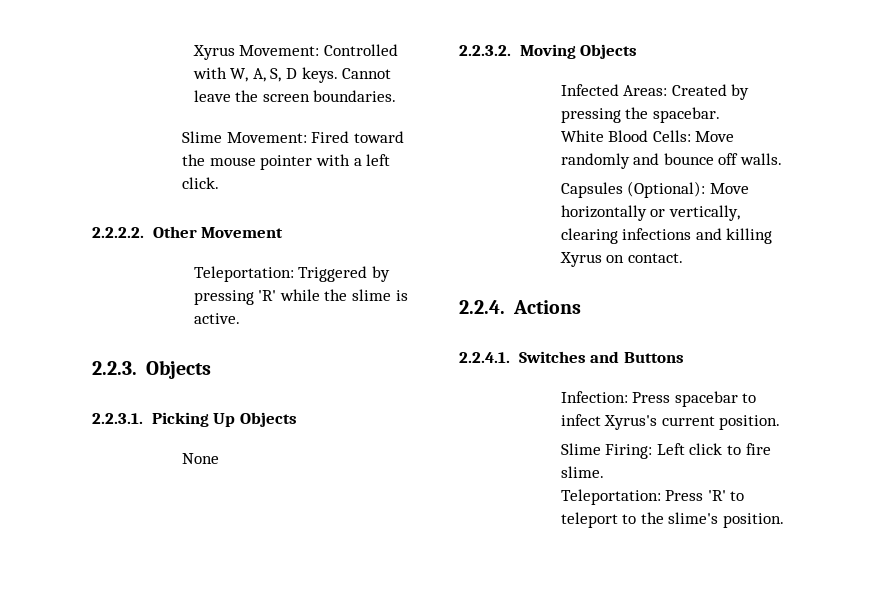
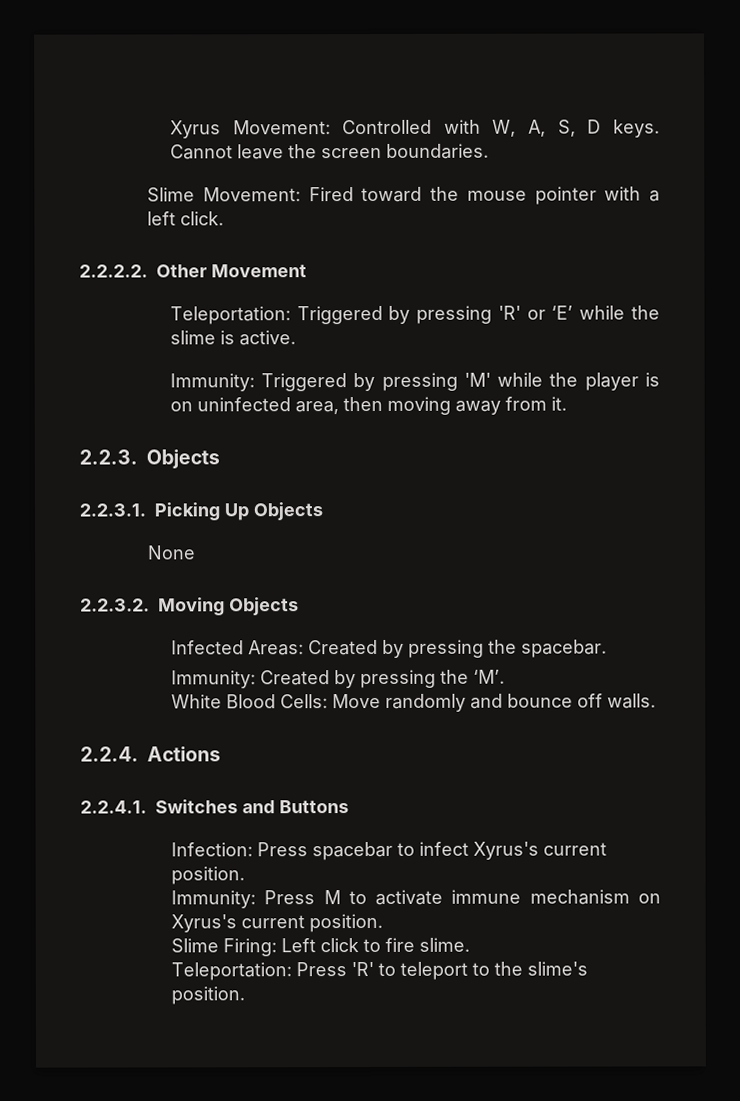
- Teleportation: Triggered by pressing 'R' while the slime is active.
+ Teleportation: Triggered by pressing 'R' or ‘E’ while the slime is active.
+ Immunity: Triggered by pressing 'M' while the player is on uninfected area, then moving away from it.
+ Immunity: Created by pressing the ‘M’.
- Capsules (Optional): Move horizontally or vertically, clearing infections and killing Xyrus on contact.
+ Immunity: Press M to activate immune mechanism on Xyrus's current position.

